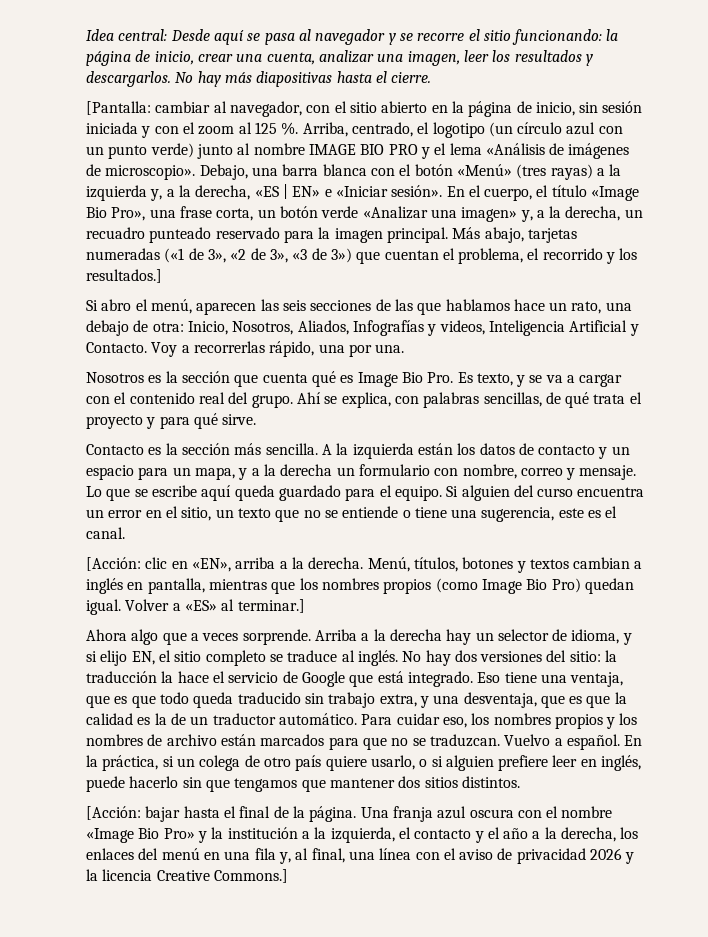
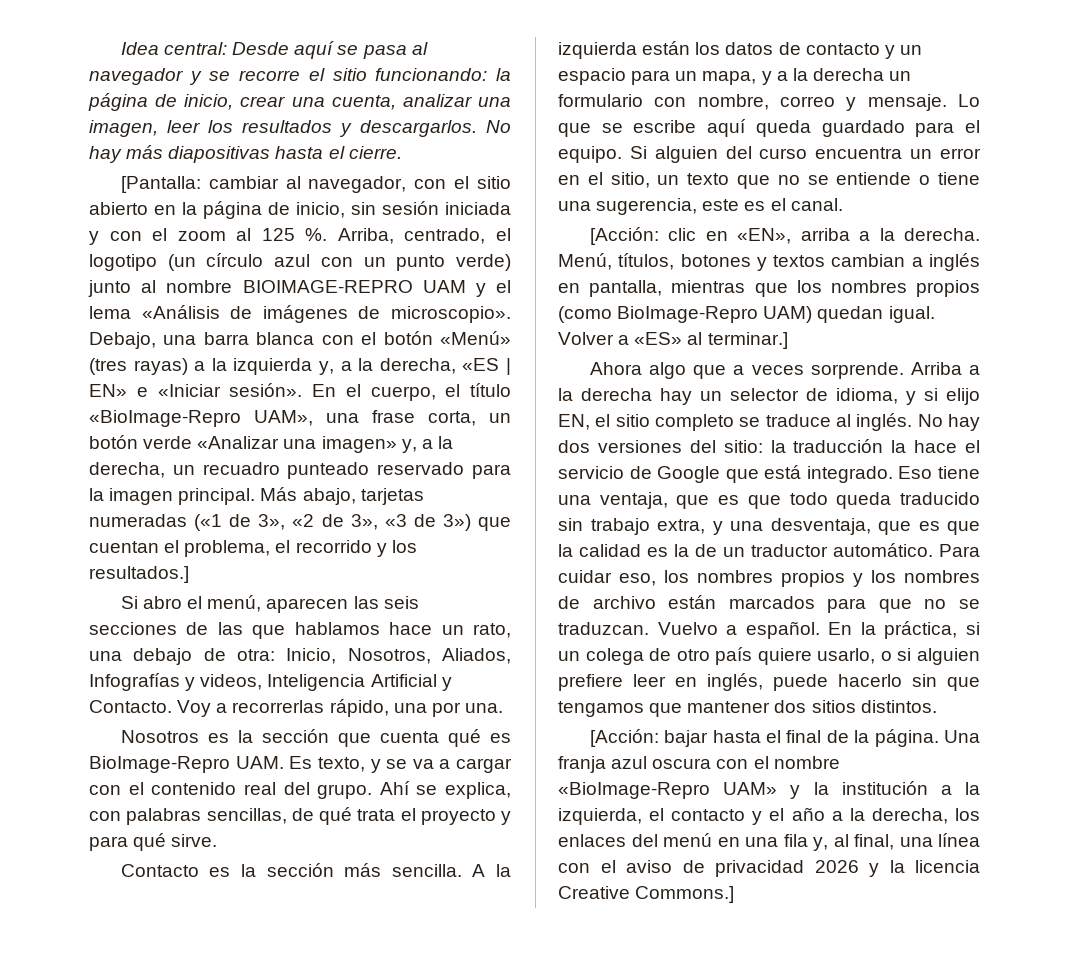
- Arriba, centrado, el logotipo (un círculo azul con un punto verde) junto al nombre IMAGE BIO PRO y el lema «Análisis de imágenes de microscopio».
+ Arriba, centrado, el logotipo (un círculo azul con un punto verde) junto al nombre BIOIMAGE-REPRO UAM y el lema «Análisis de imágenes de microscopio».
- En el cuerpo, el título «Image Bio Pro», una frase corta, un botón verde «Analizar una imagen» y, a la derecha, un recuadro punteado reservado para la imagen principal.
+ En el cuerpo, el título «BioImage-Repro UAM», una frase corta, un botón verde «Analizar una imagen» y, a la derecha, un recuadro punteado reservado para la imagen principal.
- Nosotros es la sección que cuenta qué es Image Bio Pro. Es texto, y se va a cargar con el contenido real del grupo.
+ Nosotros es la sección que cuenta qué es BioImage-Repro UAM. Es texto, y se va a cargar con el contenido real del grupo.
- Menú, títulos, botones y textos cambian a inglés en pantalla, mientras que los nombres propios (como Image Bio Pro) quedan igual.
+ Menú, títulos, botones y textos cambian a inglés en pantalla, mientras que los nombres propios (como BioImage-Repro UAM) quedan igual.
- Una franja azul oscura con el nombre «Image Bio Pro» y la institución a la izquierda, el contacto y el año a la derecha, los enlaces del menú en una fila y, al final, una línea con el aviso de privacidad 2026 y la licencia Creative Commons.]
+ Una franja azul oscura con el nombre «BioImage-Repro UAM» y la institución a la izquierda, el contacto y el año a la derecha, los enlaces del menú en una fila y, al final, una línea con el aviso de privacidad 2026 y la licencia Creative Commons.]

